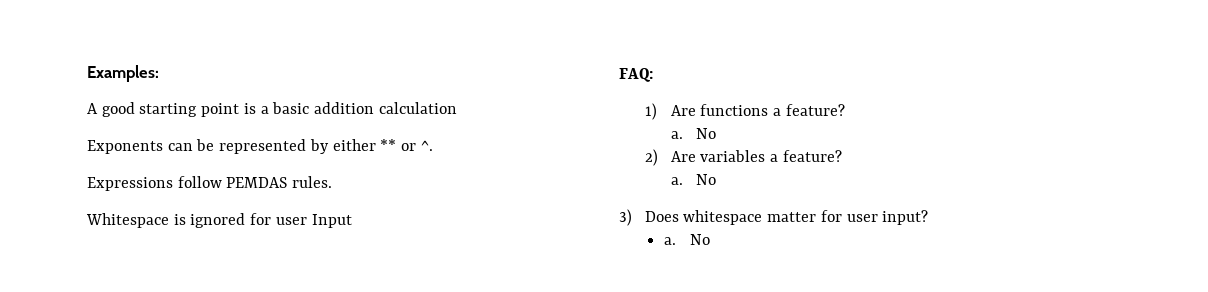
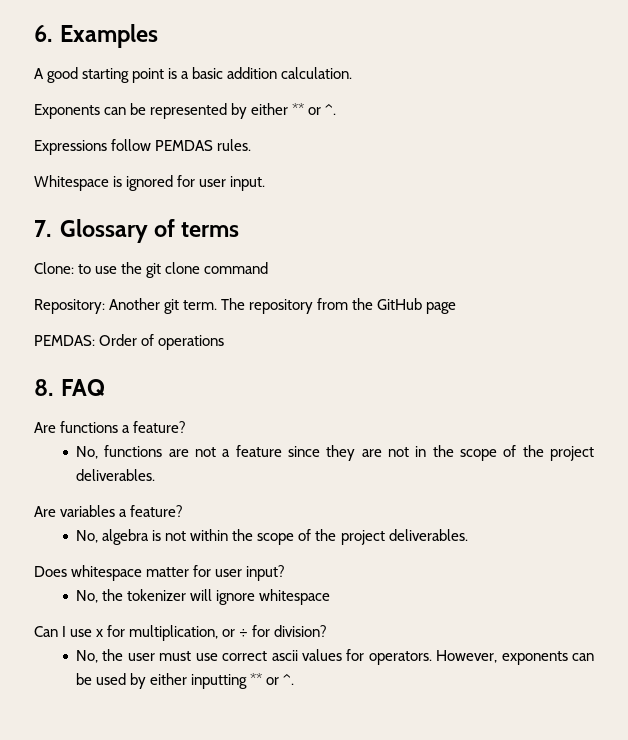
- Examples:
+ 6. Examples
- A good starting point is a basic addition calculation
+ A good starting point is a basic addition calculation.
- Whitespace is ignored for user Input
- FAQ:
- 1) Are functions a feature?
- a. No
- 2) Are variables a feature?
- a. No
- 3) Does whitespace matter for user input?
- a. No
+ Whitespace is ignored for user input.
+ 7. Glossary of terms
+ Clone: to use the git clone command
+ Repository: Another git term. The repository from the GitHub page
+ PEMDAS: Order of operations
+ 8. FAQ
+ Are functions a feature?
+ No, functions are not a feature since they are not in the scope of the project deliverables.
+ Are variables a feature?
+ No, algebra is not within the scope of the project deliverables.
+ Does whitespace matter for user input?
+ No, the tokenizer will ignore whitespace
+ Can I use x for multiplication, or ÷ for division?
+ No, the user must use correct ascii values for operators. However, exponents can be used by either inputting ** or ^.

